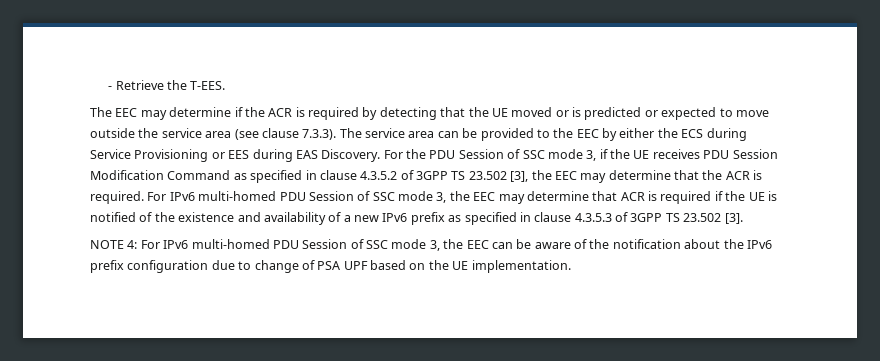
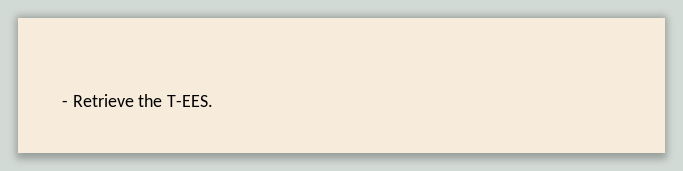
- The EEC may determine if the ACR is required by detecting that the UE moved or is predicted or expected to move outside the service area (see clause 7.3.3). The service area can be provided to the EEC by either the ECS during Service Provisioning or EES during EAS Discovery. For the PDU Session of SSC mode 3, if the UE receives PDU Session Modification Command as specified in clause 4.3.5.2 of 3GPP TS 23.502 [3], the EEC may determine that the ACR is required. For IPv6 multi-homed PDU Session of SSC mode 3, the EEC may determine that ACR is required if the UE is notified of the existence and availability of a new IPv6 prefix as specified in clause 4.3.5.3 of 3GPP TS 23.502 [3].
- NOTE 4: For IPv6 multi-homed PDU Session of SSC mode 3, the EEC can be aware of the notification about the IPv6 prefix configuration due to change of PSA UPF based on the UE implementation.

